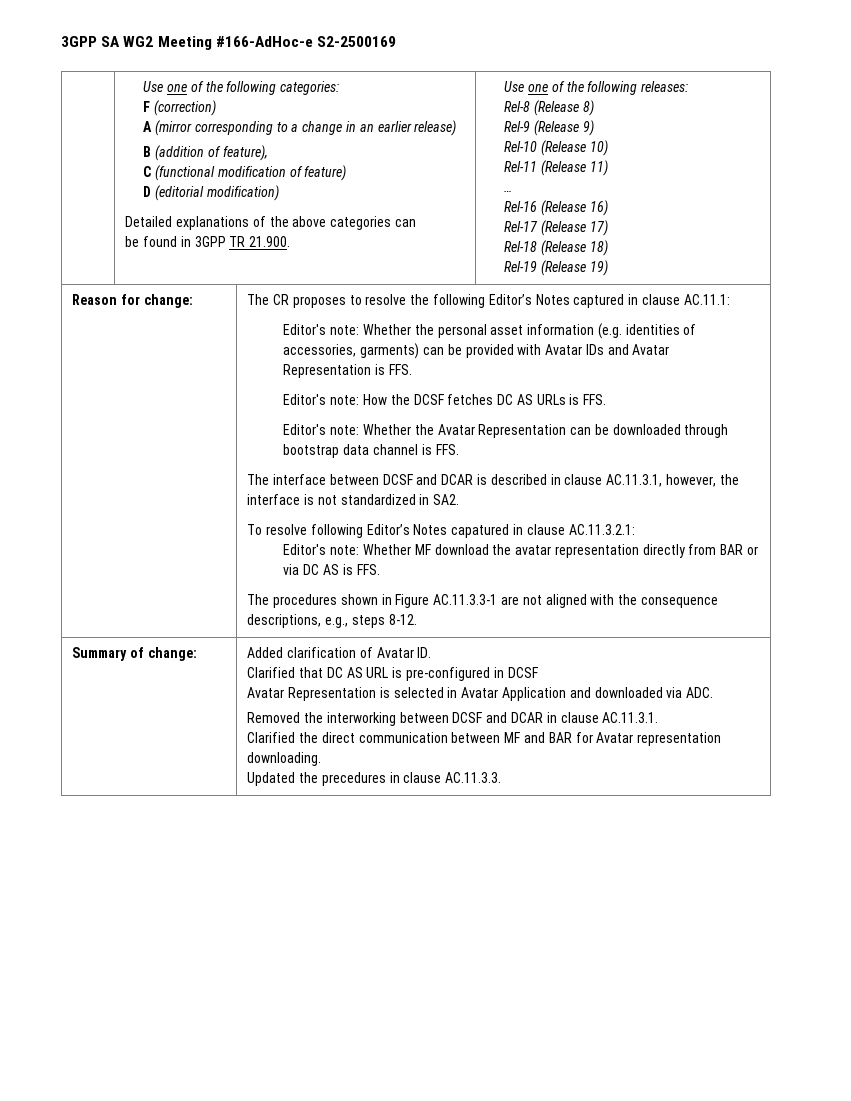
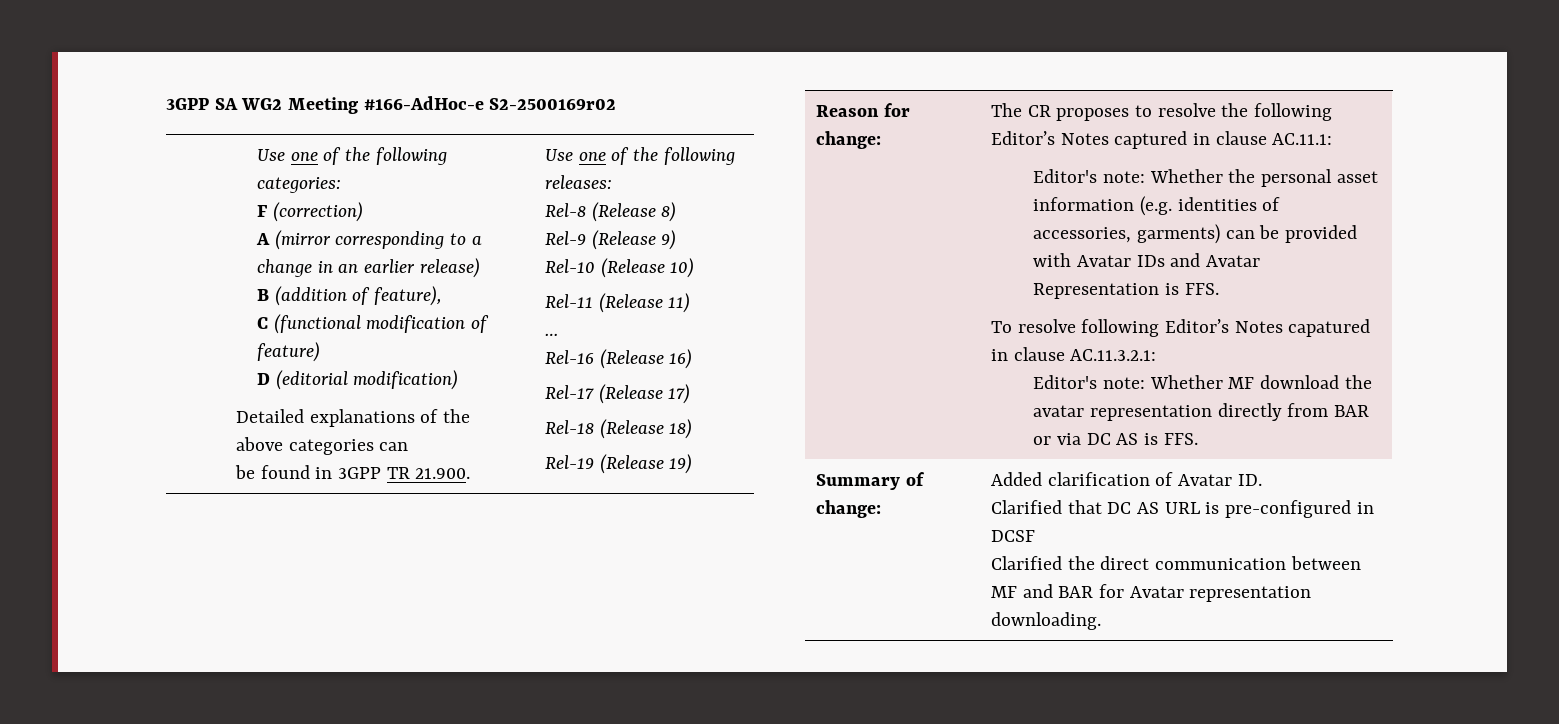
- 3GPP SA WG2 Meeting #166-AdHoc-e S2-2500169
+ 3GPP SA WG2 Meeting #166-AdHoc-e S2-2500169r02
- Editor's note: How the DCSF fetches DC AS URLs is FFS.
- Editor's note: Whether the Avatar Representation can be downloaded through bootstrap data channel is FFS.
- The interface between DCSF and DCAR is described in clause AC.11.3.1, however, the interface is not standardized in SA2.
- The procedures shown in Figure AC.11.3.3-1 are not aligned with the consequence descriptions, e.g., steps 8-12.
- Avatar Representation is selected in Avatar Application and downloaded via ADC.
- Removed the interworking between DCSF and DCAR in clause AC.11.3.1.
- Updated the precedures in clause AC.11.3.3.

